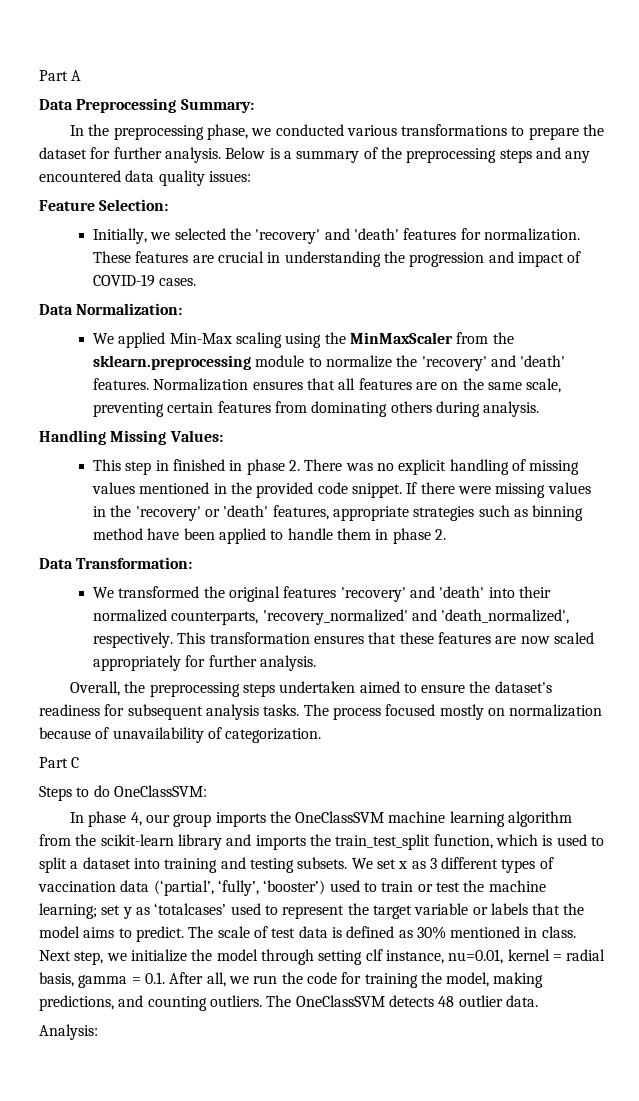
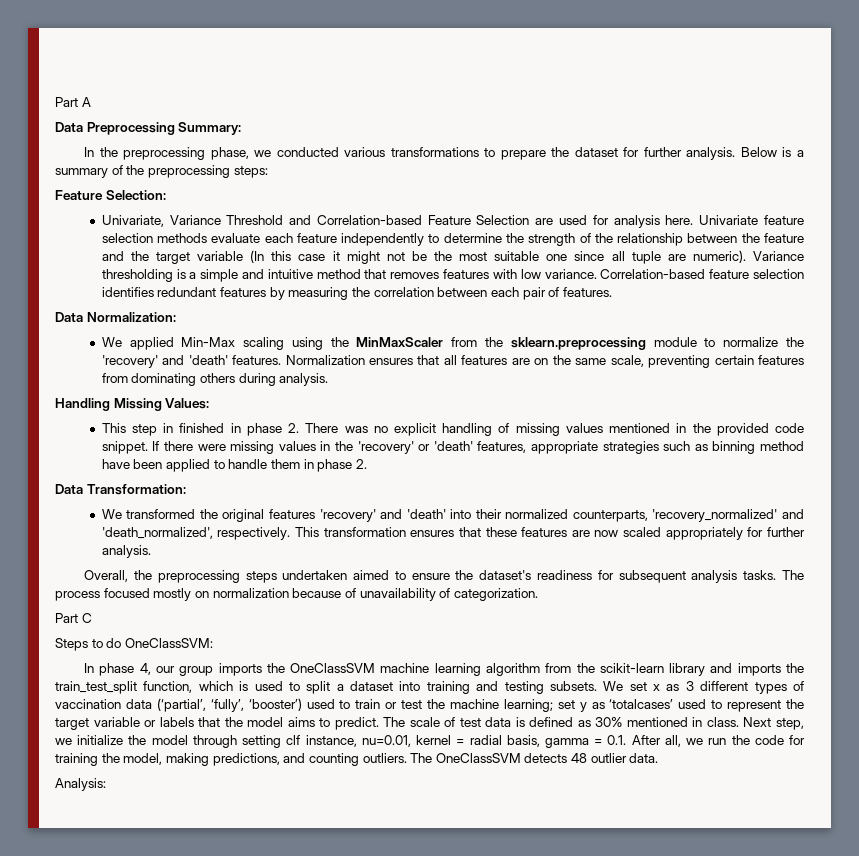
- Below is a summary of the preprocessing steps and any encountered data quality issues:
+ Below is a summary of the preprocessing steps:
  Feature Selection:
- Initially, we selected the 'recovery' and 'death' features for normalization. These features are crucial in understanding the progression and impact of COVID-19 cases.
+ Univariate, Variance Threshold and Correlation-based Feature Selection are used for analysis here. Univariate feature selection methods evaluate each feature independently to determine the strength of the relationship between the feature and the target variable (In this case it might not be the most suitable one since all tuple are numeric). Variance thresholding is a simple and intuitive method that removes features with low variance. Correlation-based feature selection identifies redundant features by measuring the correlation between each pair of features.

